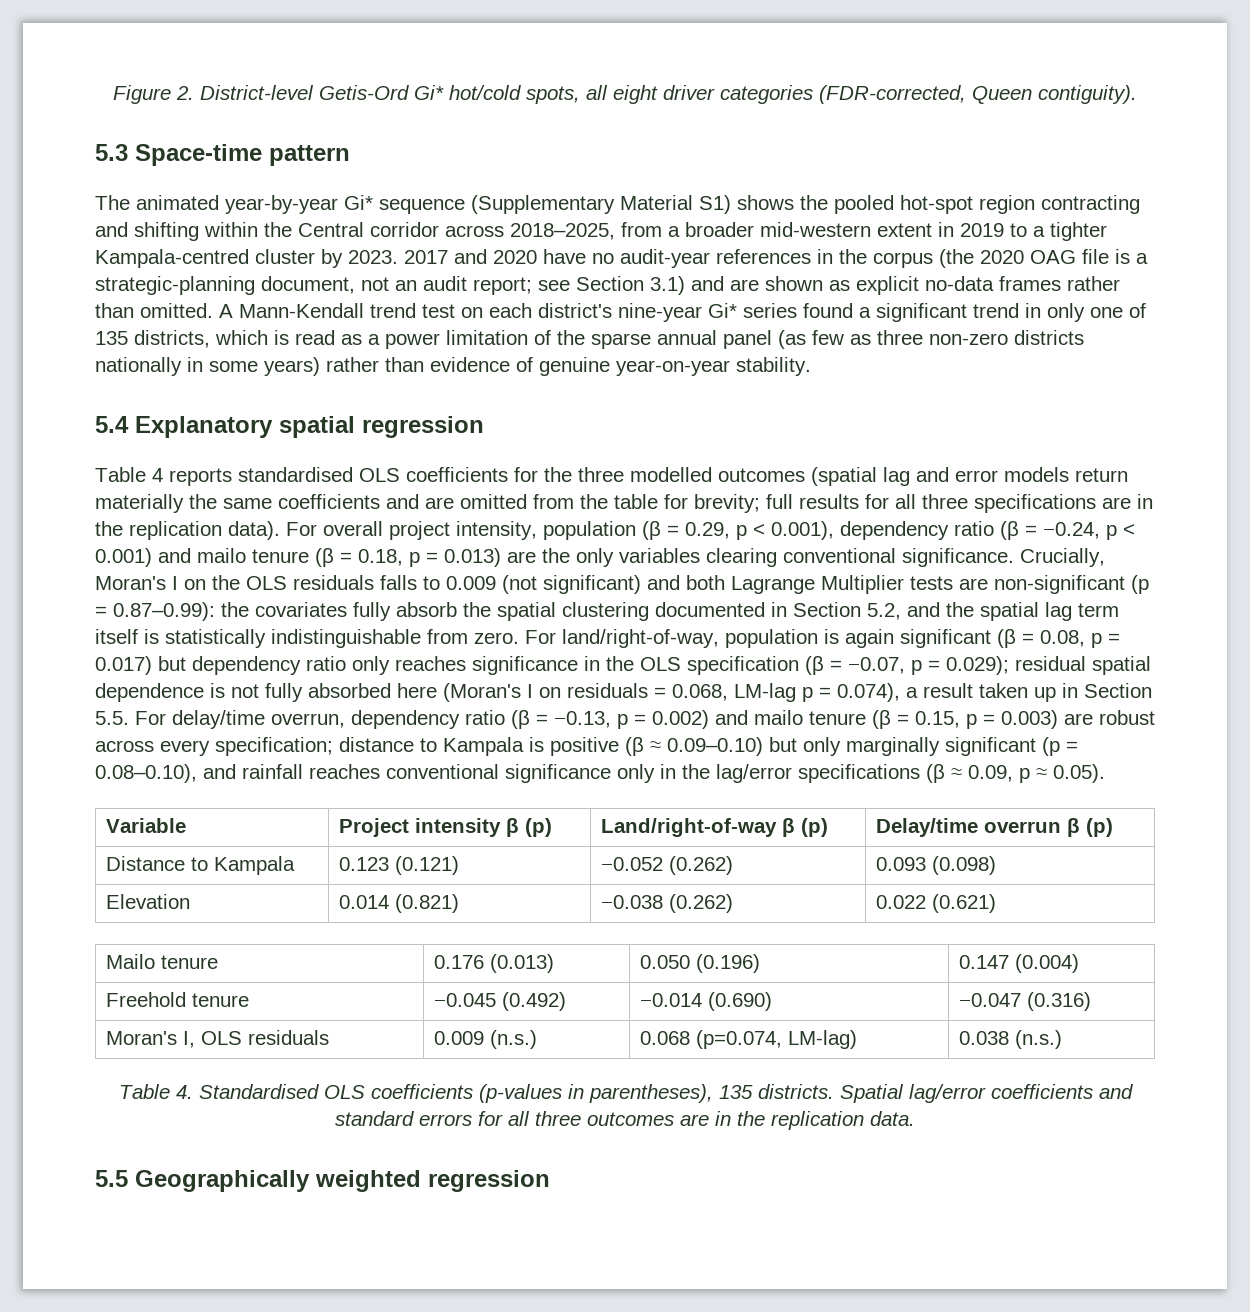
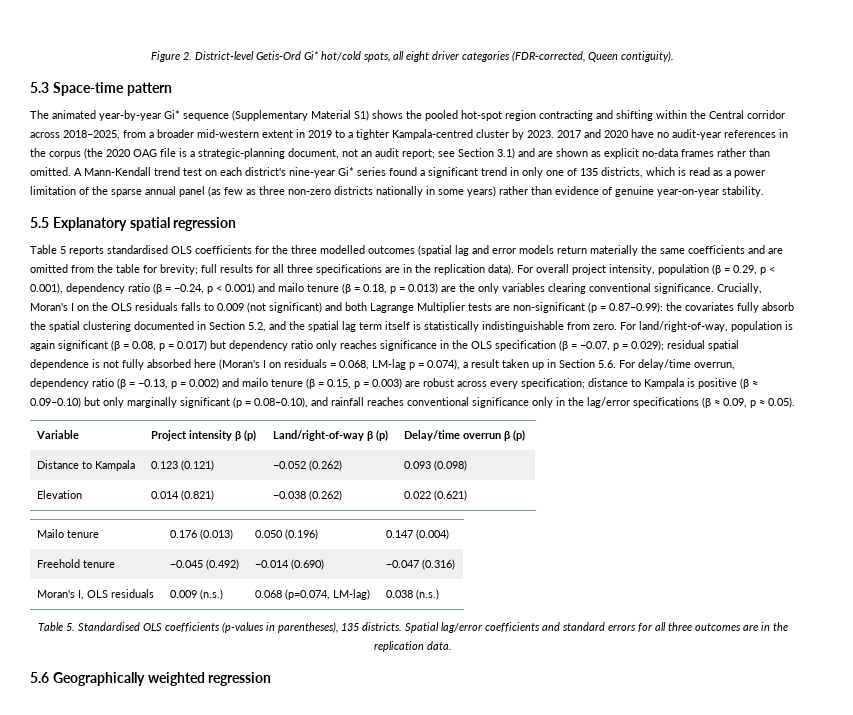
- 5.4 Explanatory spatial regression
+ 5.5 Explanatory spatial regression
- Table 4 reports standardised OLS coefficients for the three modelled outcomes (spatial lag and error models return materially the same coefficients and are omitted from the table for brevity; full results for all three specifications are in the replication data).
+ Table 5 reports standardised OLS coefficients for the three modelled outcomes (spatial lag and error models return materially the same coefficients and are omitted from the table for brevity; full results for all three specifications are in the replication data).
- residual spatial dependence is not fully absorbed here (Moran's I on residuals = 0.068, LM-lag p = 0.074), a result taken up in Section 5.5. For delay/time overrun, dependency ratio (β = −0.13, p = 0.002) and mailo tenure (β = 0.15, p = 0.003) are robust across every specification;
+ residual spatial dependence is not fully absorbed here (Moran's I on residuals = 0.068, LM-lag p = 0.074), a result taken up in Section 5.6. For delay/time overrun, dependency ratio (β = −0.13, p = 0.002) and mailo tenure (β = 0.15, p = 0.003) are robust across every specification;
- Table 4. Standardised OLS coefficients (p-values in parentheses), 135 districts.
+ Table 5. Standardised OLS coefficients (p-values in parentheses), 135 districts.
- 5.5 Geographically weighted regression
+ 5.6 Geographically weighted regression

